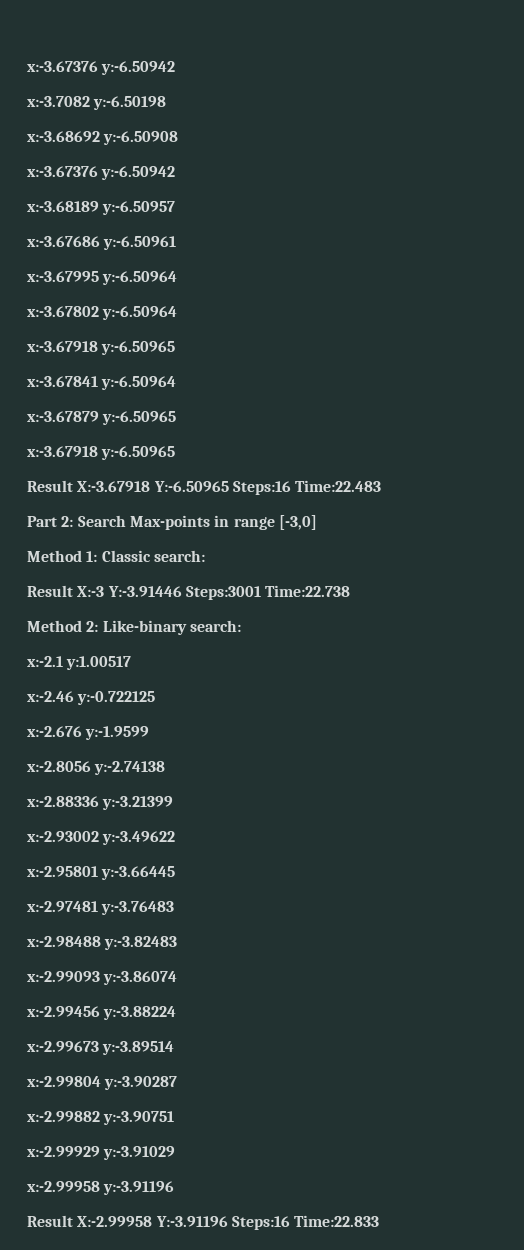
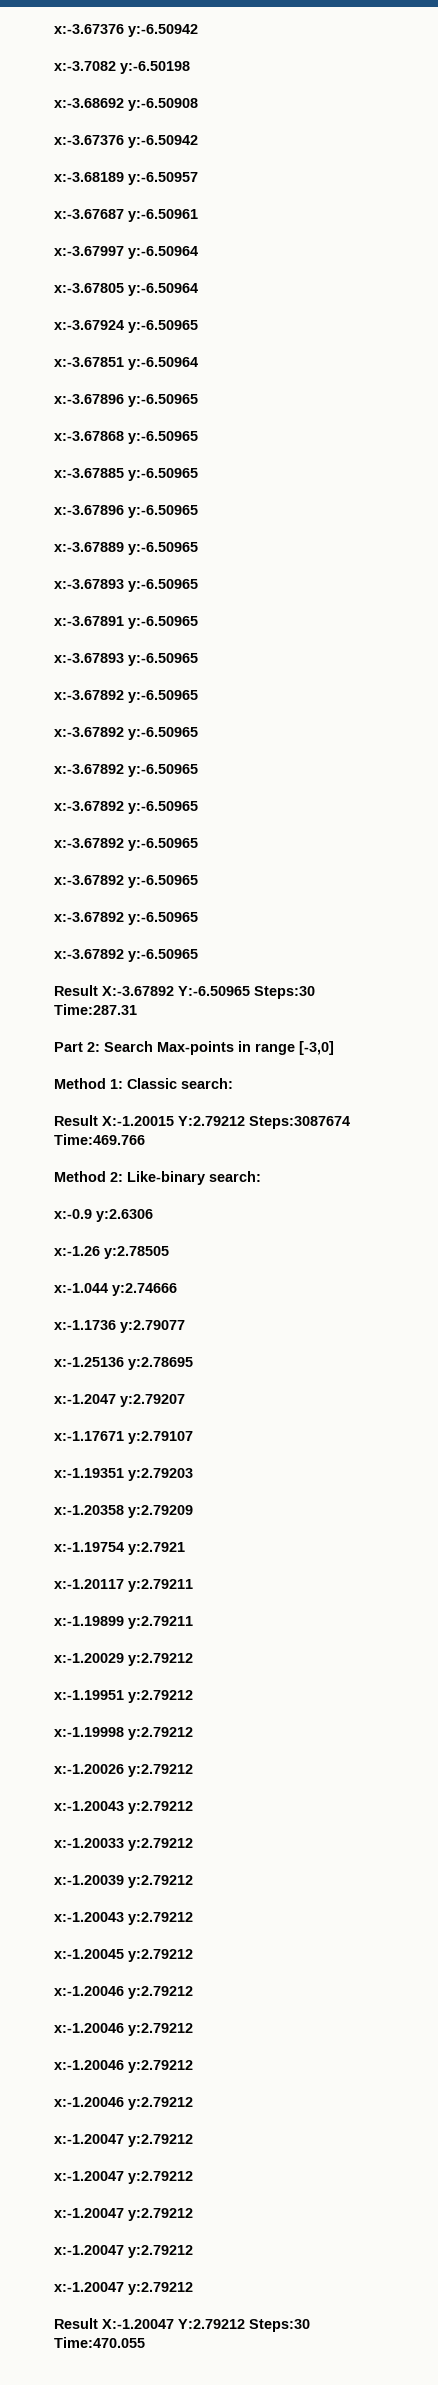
- x:-3.67686 y:-6.50961
+ x:-3.67687 y:-6.50961
- x:-3.67995 y:-6.50964
- x:-3.67802 y:-6.50964
- x:-3.67918 y:-6.50965
- x:-3.67841 y:-6.50964
- x:-3.67879 y:-6.50965
- x:-3.67918 y:-6.50965
- Result X:-3.67918 Y:-6.50965 Steps:16 Time:22.483
+ x:-3.67997 y:-6.50964
+ x:-3.67805 y:-6.50964
+ x:-3.67924 y:-6.50965
+ x:-3.67851 y:-6.50964
+ x:-3.67896 y:-6.50965
+ x:-3.67868 y:-6.50965
+ x:-3.67885 y:-6.50965
+ x:-3.67896 y:-6.50965
+ x:-3.67889 y:-6.50965
+ x:-3.67893 y:-6.50965
+ x:-3.67891 y:-6.50965
+ x:-3.67893 y:-6.50965
+ x:-3.67892 y:-6.50965
+ x:-3.67892 y:-6.50965
+ x:-3.67892 y:-6.50965
+ x:-3.67892 y:-6.50965
+ x:-3.67892 y:-6.50965
+ x:-3.67892 y:-6.50965
+ x:-3.67892 y:-6.50965
+ x:-3.67892 y:-6.50965
+ Result X:-3.67892 Y:-6.50965 Steps:30 Time:287.31
- Result X:-3 Y:-3.91446 Steps:3001 Time:22.738
+ Result X:-1.20015 Y:2.79212 Steps:3087674 Time:469.766
- x:-2.1 y:1.00517
- x:-2.46 y:-0.722125
- x:-2.676 y:-1.9599
- x:-2.8056 y:-2.74138
- x:-2.88336 y:-3.21399
- x:-2.93002 y:-3.49622
- x:-2.95801 y:-3.66445
- x:-2.97481 y:-3.76483
- x:-2.98488 y:-3.82483
- x:-2.99093 y:-3.86074
- x:-2.99456 y:-3.88224
- x:-2.99673 y:-3.89514
- x:-2.99804 y:-3.90287
- x:-2.99882 y:-3.90751
- x:-2.99929 y:-3.91029
- x:-2.99958 y:-3.91196
- Result X:-2.99958 Y:-3.91196 Steps:16 Time:22.833
+ x:-0.9 y:2.6306
+ x:-1.26 y:2.78505
+ x:-1.044 y:2.74666
+ x:-1.1736 y:2.79077
+ x:-1.25136 y:2.78695
+ x:-1.2047 y:2.79207
+ x:-1.17671 y:2.79107
+ x:-1.19351 y:2.79203
+ x:-1.20358 y:2.79209
+ x:-1.19754 y:2.7921
+ x:-1.20117 y:2.79211
+ x:-1.19899 y:2.79211
+ x:-1.20029 y:2.79212
+ x:-1.19951 y:2.79212
+ x:-1.19998 y:2.79212
+ x:-1.20026 y:2.79212
+ x:-1.20043 y:2.79212
+ x:-1.20033 y:2.79212
+ x:-1.20039 y:2.79212
+ x:-1.20043 y:2.79212
+ x:-1.20045 y:2.79212
+ x:-1.20046 y:2.79212
+ x:-1.20046 y:2.79212
+ x:-1.20046 y:2.79212
+ x:-1.20046 y:2.79212
+ x:-1.20047 y:2.79212
+ x:-1.20047 y:2.79212
+ x:-1.20047 y:2.79212
+ x:-1.20047 y:2.79212
+ x:-1.20047 y:2.79212
+ Result X:-1.20047 Y:2.79212 Steps:30 Time:470.055

